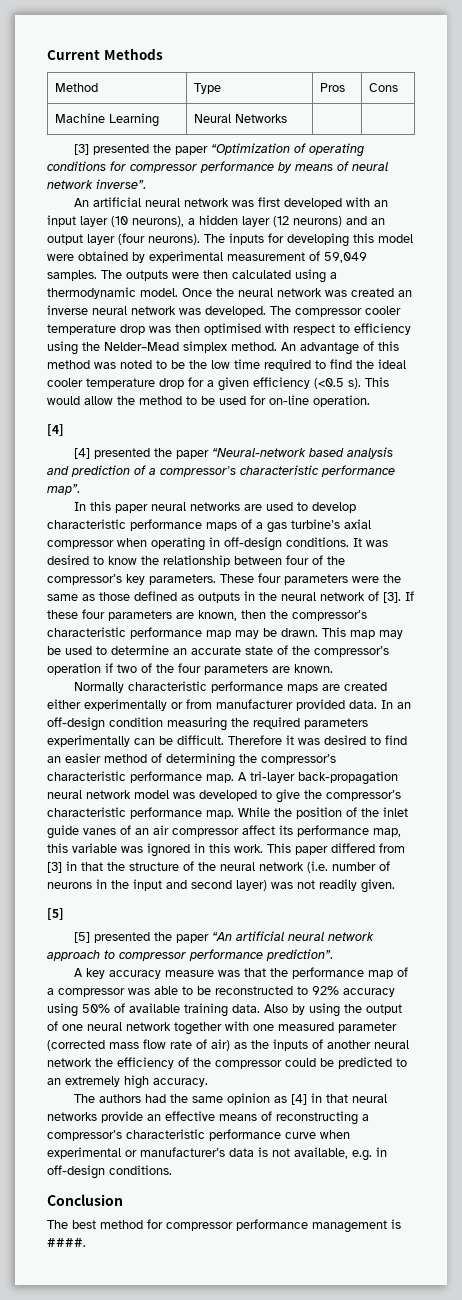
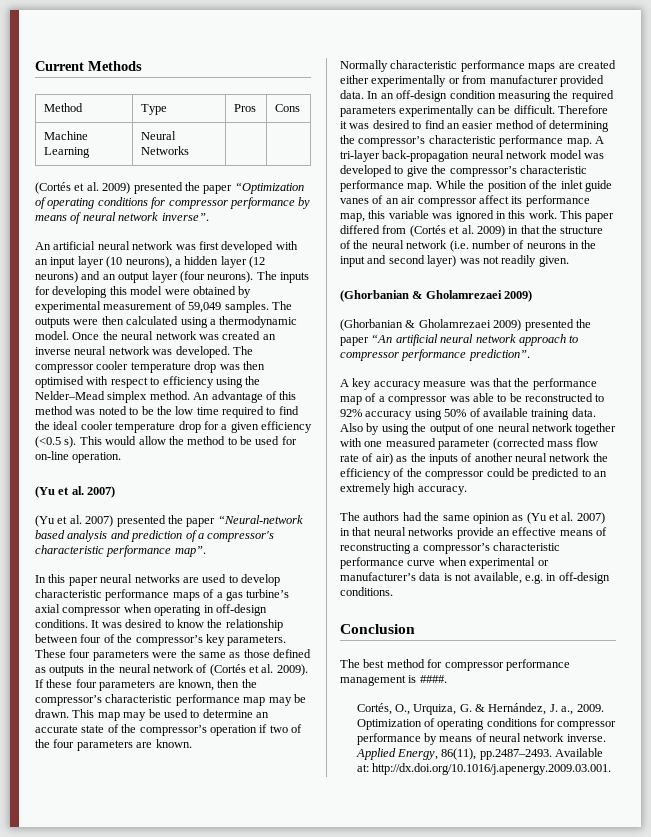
- [3] presented the paper “Optimization of operating conditions for compressor performance by means of neural network inverse”.
+ (Cortés et al. 2009) presented the paper “Optimization of operating conditions for compressor performance by means of neural network inverse”.
  This would allow the method to be used for on-line operation.
- [4]
- [4] presented the paper “Neural-network based analysis and prediction of a compressor's characteristic performance map”.
+ (Yu et al. 2007)
+ (Yu et al. 2007) presented the paper “Neural-network based analysis and prediction of a compressor's characteristic performance map”.
- These four parameters were the same as those defined as outputs in the neural network of [3].
+ These four parameters were the same as those defined as outputs in the neural network of (Cortés et al. 2009).
- This paper differed from [3] in that the structure of the neural network (i.e. number of neurons in the input and second layer) was not readily given.
- [5]
- [5] presented the paper “An artificial neural network approach to compressor performance prediction”.
+ This paper differed from (Cortés et al. 2009) in that the structure of the neural network (i.e. number of neurons in the input and second layer) was not readily given.
+ (Ghorbanian & Gholamrezaei 2009)
+ (Ghorbanian & Gholamrezaei 2009) presented the paper “An artificial neural network approach to compressor performance prediction”.
- The authors had the same opinion as [4] in that neural networks provide an effective means of reconstructing a compressor’s characteristic performance curve when experimental or manufacturer’s data is not available, e.g. in off-design conditions.
+ The authors had the same opinion as (Yu et al. 2007) in that neural networks provide an effective means of reconstructing a compressor’s characteristic performance curve when experimental or manufacturer’s data is not available, e.g. in off-design conditions.
+ Cortés, O., Urquiza, G. & Hernández, J. a., 2009. Optimization of operating conditions for compressor performance by means of neural network inverse. Applied Energy, 86(11), pp.2487–2493. Available at: http://dx.doi.org/10.1016/j.apenergy.2009.03.001.

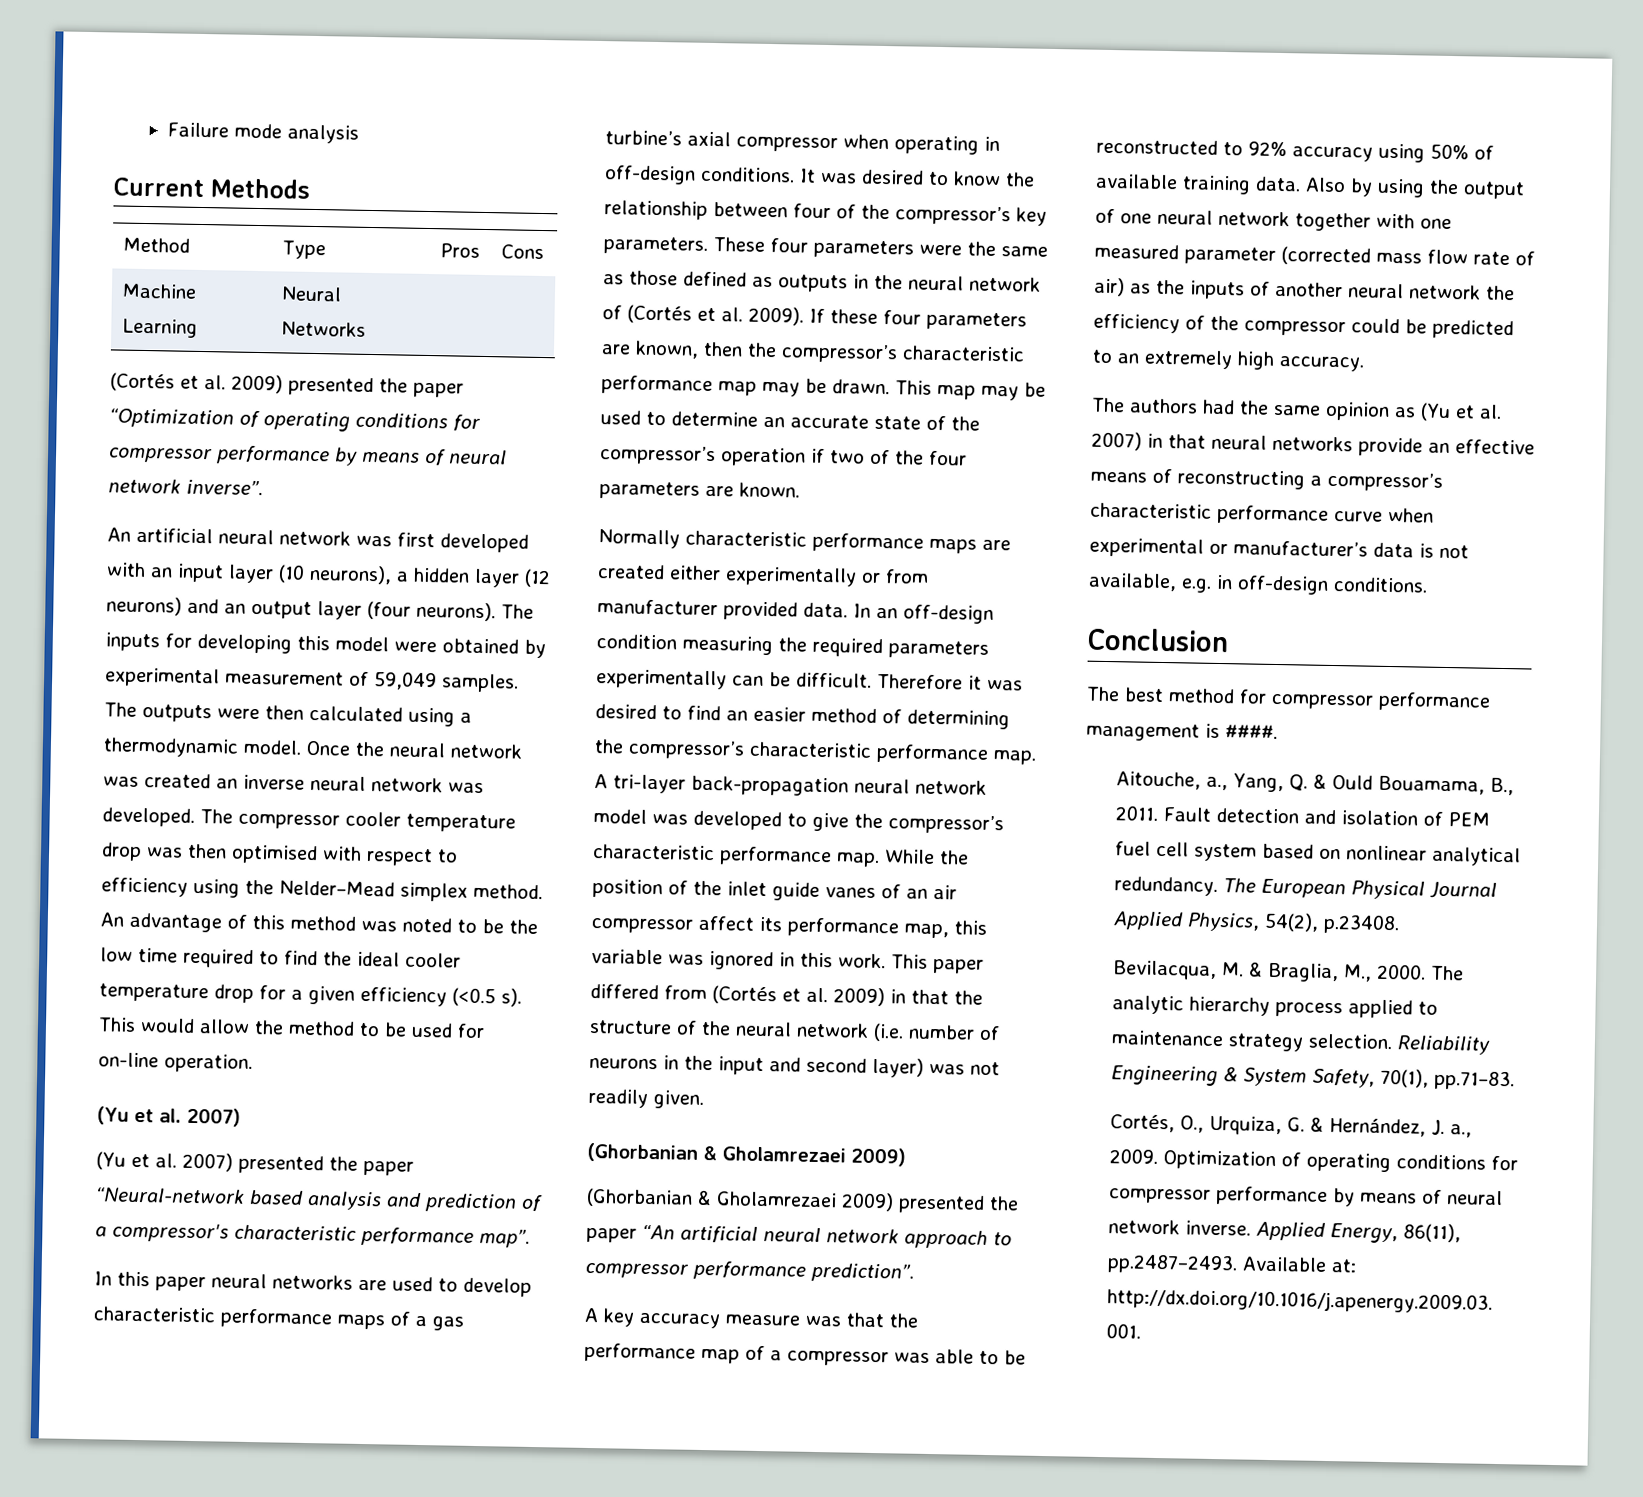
+ Failure mode analysis
+ Aitouche, a., Yang, Q. & Ould Bouamama, B., 2011. Fault detection and isolation of PEM fuel cell system based on nonlinear analytical redundancy. The European Physical Journal Applied Physics, 54(2), p.23408.
+ Bevilacqua, M. & Braglia, M., 2000. The analytic hierarchy process applied to maintenance strategy selection. Reliability Engineering & System Safety, 70(1), pp.71–83.

